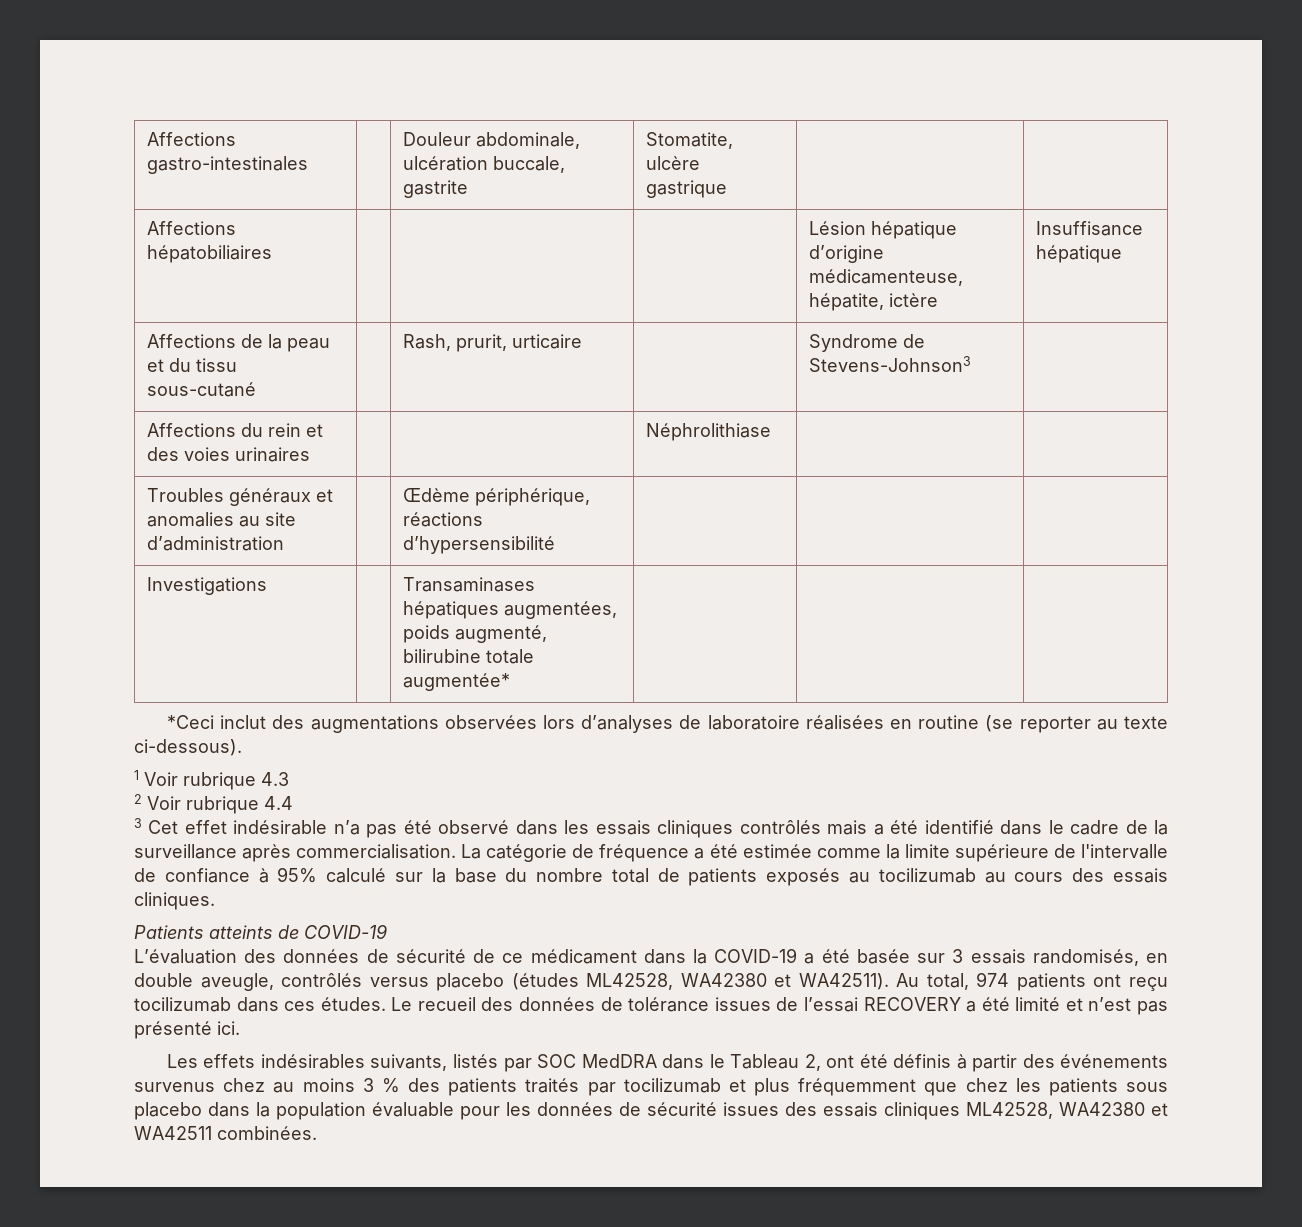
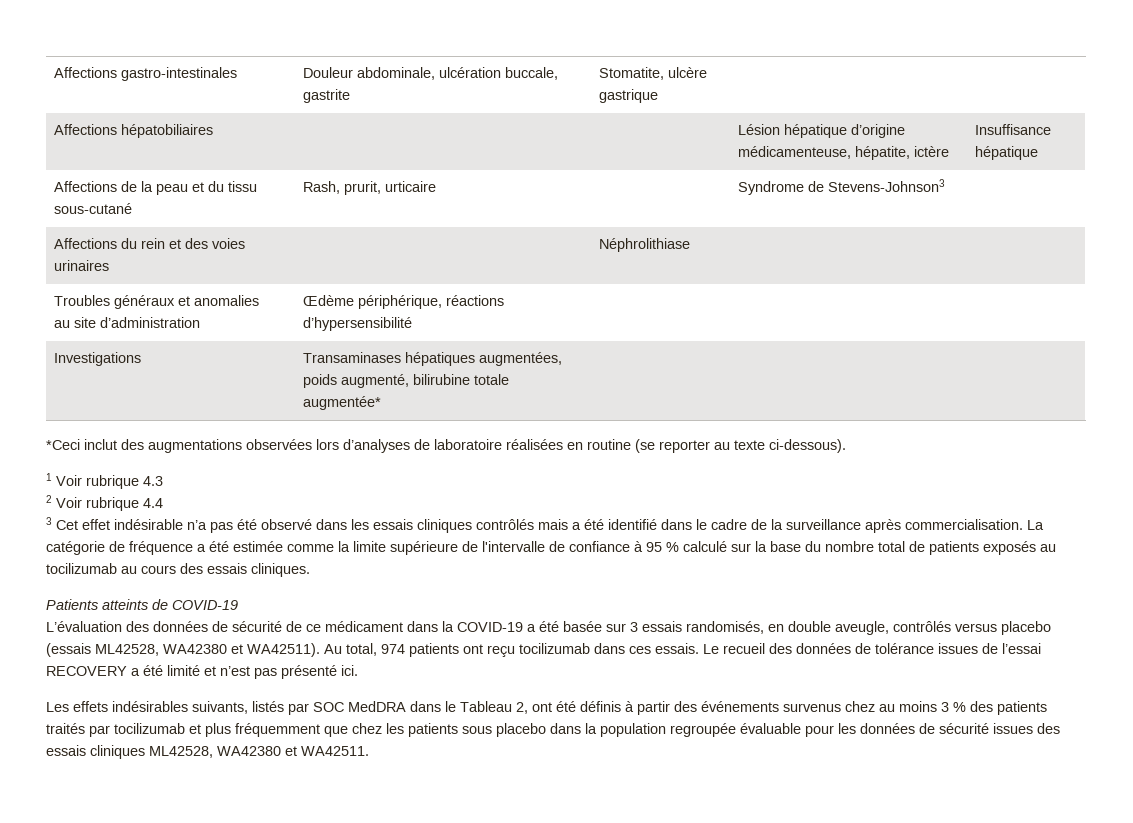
- La catégorie de fréquence a été estimée comme la limite supérieure de l'intervalle de confiance à 95% calculé sur la base du nombre total de patients exposés au tocilizumab au cours des essais cliniques.
+ La catégorie de fréquence a été estimée comme la limite supérieure de l'intervalle de confiance à 95 % calculé sur la base du nombre total de patients exposés au tocilizumab au cours des essais cliniques.
- L’évaluation des données de sécurité de ce médicament dans la COVID-19 a été basée sur 3 essais randomisés, en double aveugle, contrôlés versus placebo (études ML42528, WA42380 et WA42511).
+ L’évaluation des données de sécurité de ce médicament dans la COVID-19 a été basée sur 3 essais randomisés, en double aveugle, contrôlés versus placebo (essais ML42528, WA42380 et WA42511).
- Au total, 974 patients ont reçu tocilizumab dans ces études.
+ Au total, 974 patients ont reçu tocilizumab dans ces essais.
- Les effets indésirables suivants, listés par SOC MedDRA dans le Tableau 2, ont été définis à partir des événements survenus chez au moins 3 % des patients traités par tocilizumab et plus fréquemment que chez les patients sous placebo dans la population évaluable pour les données de sécurité issues des essais cliniques ML42528, WA42380 et WA42511 combinées.
+ Les effets indésirables suivants, listés par SOC MedDRA dans le Tableau 2, ont été définis à partir des événements survenus chez au moins 3 % des patients traités par tocilizumab et plus fréquemment que chez les patients sous placebo dans la population regroupée évaluable pour les données de sécurité issues des essais cliniques ML42528, WA42380 et WA42511.

